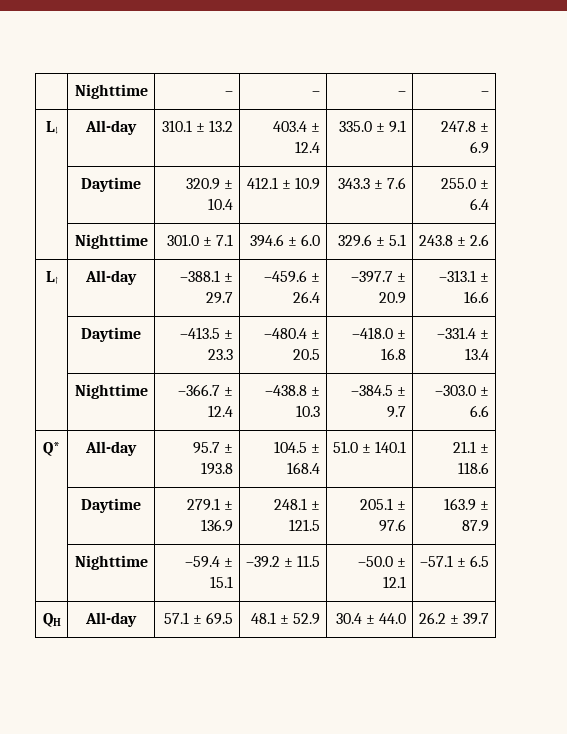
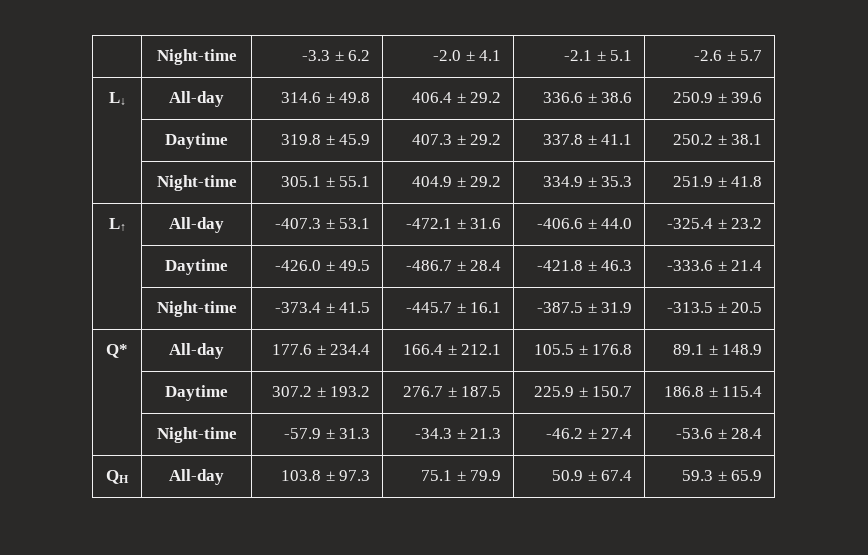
- | Nighttime | – | – | – | –
- L↓ | All-day | 310.1 ± 13.2 | 403.4 ± 12.4 | 335.0 ± 9.1 | 247.8 ± 6.9
- | Daytime | 320.9 ± 10.4 | 412.1 ± 10.9 | 343.3 ± 7.6 | 255.0 ± 6.4
- | Nighttime | 301.0 ± 7.1 | 394.6 ± 6.0 | 329.6 ± 5.1 | 243.8 ± 2.6
- L↑ | All-day | –388.1 ± 29.7 | –459.6 ± 26.4 | –397.7 ± 20.9 | –313.1 ± 16.6
- | Daytime | –413.5 ± 23.3 | –480.4 ± 20.5 | –418.0 ± 16.8 | –331.4 ± 13.4
- | Nighttime | –366.7 ± 12.4 | –438.8 ± 10.3 | –384.5 ± 9.7 | –303.0 ± 6.6
- Q* | All-day | 95.7 ± 193.8 | 104.5 ± 168.4 | 51.0 ± 140.1 | 21.1 ± 118.6
- | Daytime | 279.1 ± 136.9 | 248.1 ± 121.5 | 205.1 ± 97.6 | 163.9 ± 87.9
- | Nighttime | –59.4 ± 15.1 | –39.2 ± 11.5 | –50.0 ± 12.1 | –57.1 ± 6.5
- QH | All-day | 57.1 ± 69.5 | 48.1 ± 52.9 | 30.4 ± 44.0 | 26.2 ± 39.7
+ | Night-time | -3.3 ± 6.2 | -2.0 ± 4.1 | -2.1 ± 5.1 | -2.6 ± 5.7
+ L↓ | All-day | 314.6 ± 49.8 | 406.4 ± 29.2 | 336.6 ± 38.6 | 250.9 ± 39.6
+ | Daytime | 319.8 ± 45.9 | 407.3 ± 29.2 | 337.8 ± 41.1 | 250.2 ± 38.1
+ | Night-time | 305.1 ± 55.1 | 404.9 ± 29.2 | 334.9 ± 35.3 | 251.9 ± 41.8
+ L↑ | All-day | -407.3 ± 53.1 | -472.1 ± 31.6 | -406.6 ± 44.0 | -325.4 ± 23.2
+ | Daytime | -426.0 ± 49.5 | -486.7 ± 28.4 | -421.8 ± 46.3 | -333.6 ± 21.4
+ | Night-time | -373.4 ± 41.5 | -445.7 ± 16.1 | -387.5 ± 31.9 | -313.5 ± 20.5
+ Q* | All-day | 177.6 ± 234.4 | 166.4 ± 212.1 | 105.5 ± 176.8 | 89.1 ± 148.9
+ | Daytime | 307.2 ± 193.2 | 276.7 ± 187.5 | 225.9 ± 150.7 | 186.8 ± 115.4
+ | Night-time | -57.9 ± 31.3 | -34.3 ± 21.3 | -46.2 ± 27.4 | -53.6 ± 28.4
+ QH | All-day | 103.8 ± 97.3 | 75.1 ± 79.9 | 50.9 ± 67.4 | 59.3 ± 65.9

